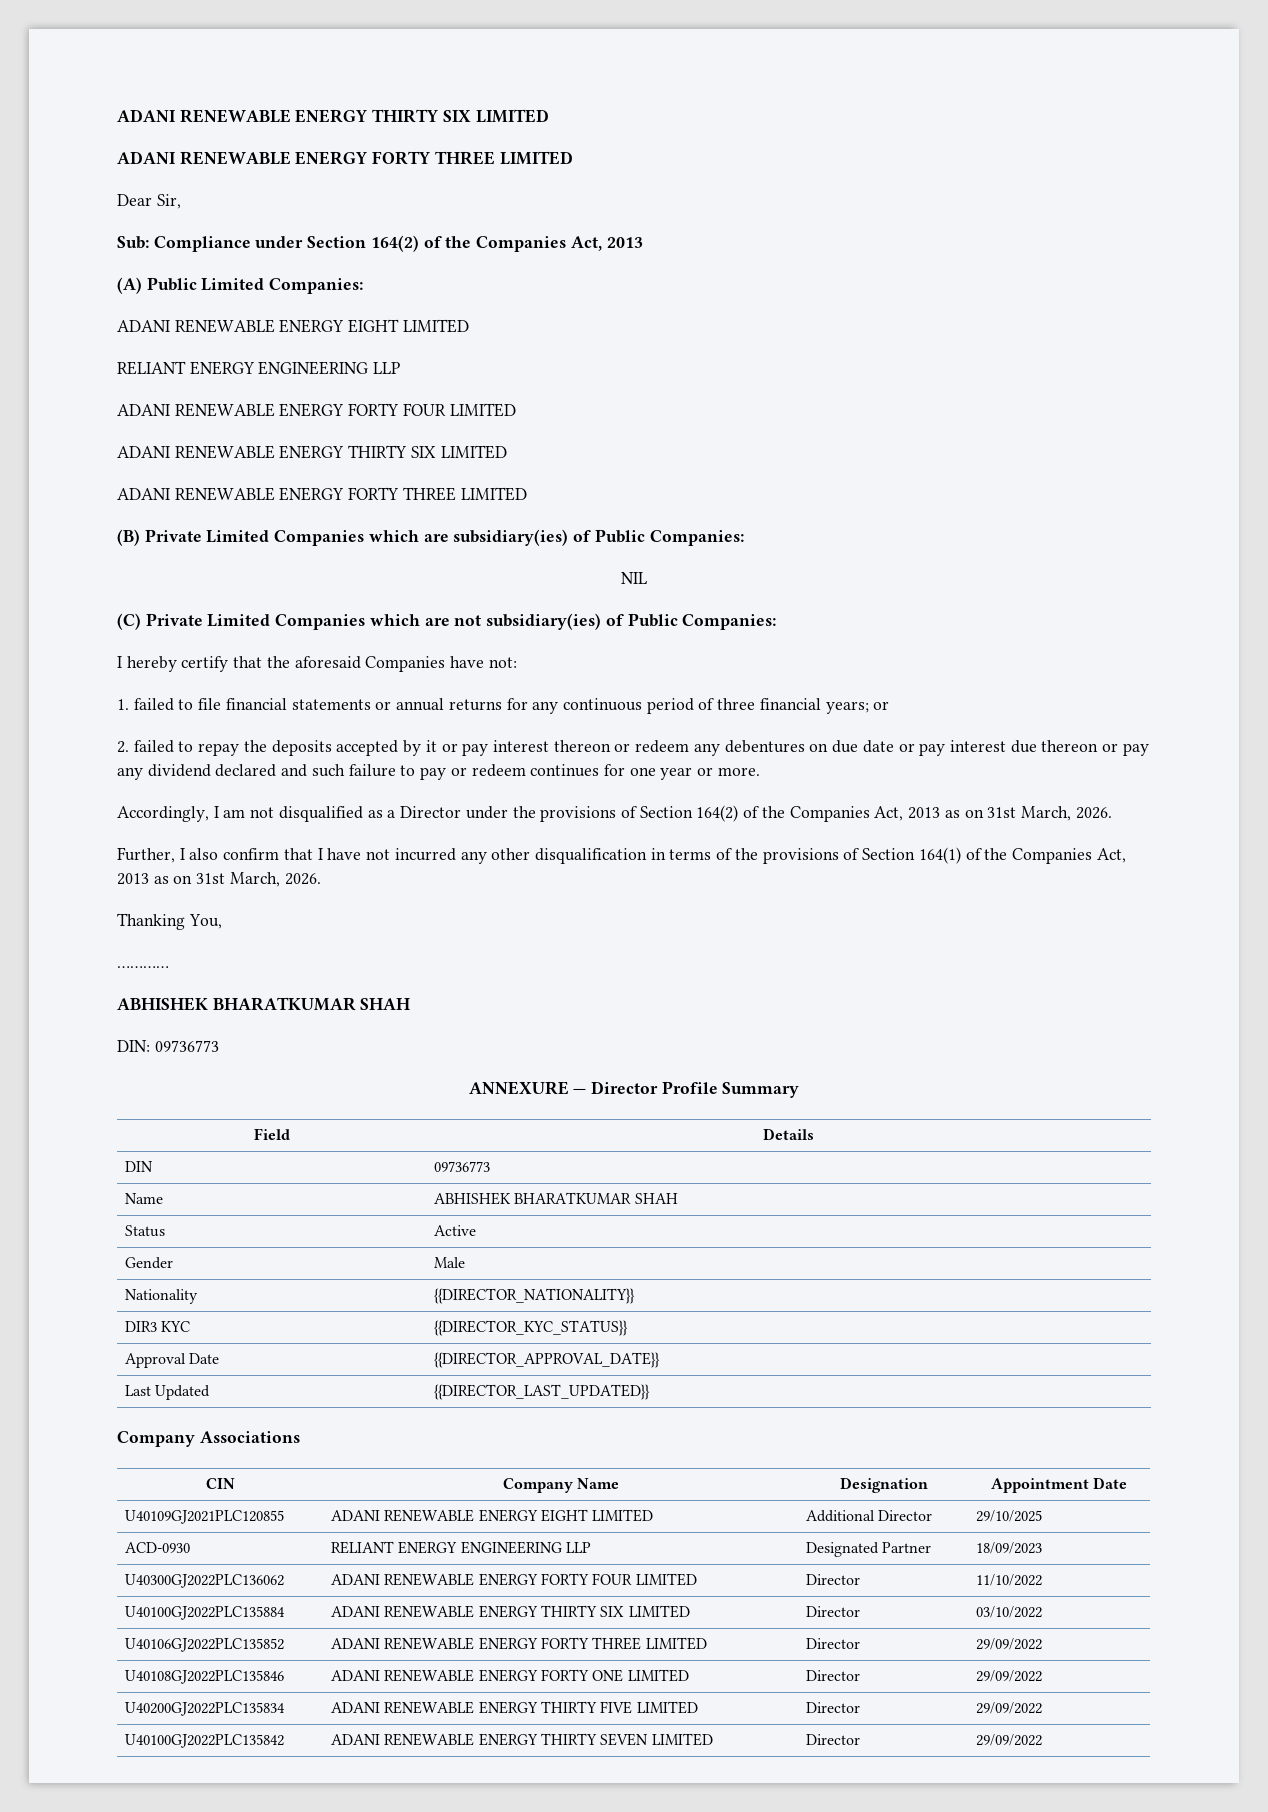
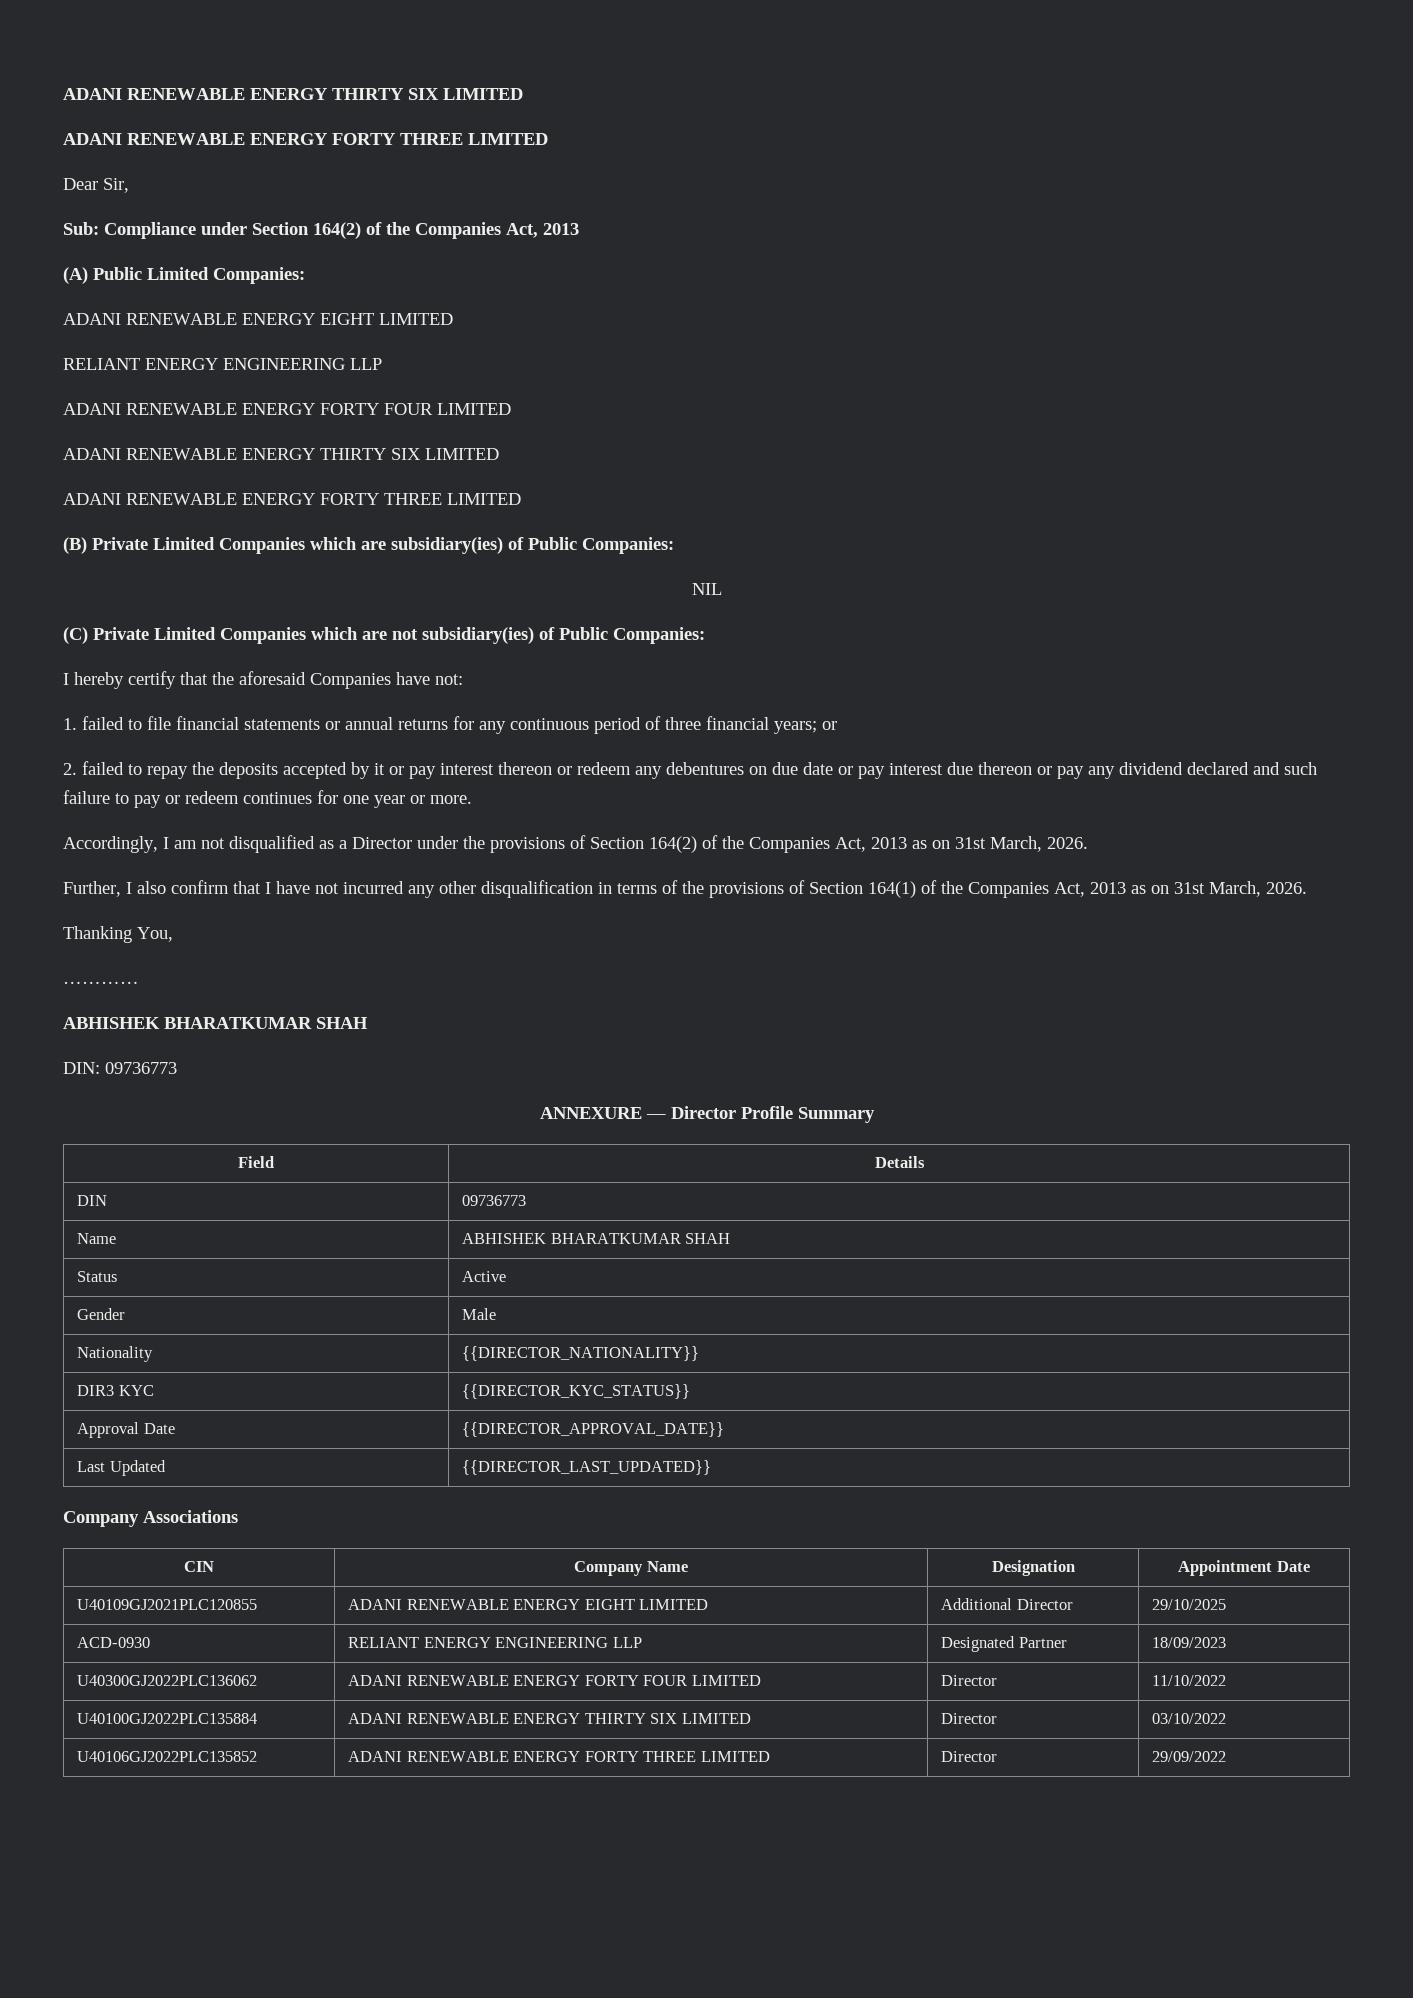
- U40108GJ2022PLC135846 | ADANI RENEWABLE ENERGY FORTY ONE LIMITED | Director | 29/09/2022
- U40200GJ2022PLC135834 | ADANI RENEWABLE ENERGY THIRTY FIVE LIMITED | Director | 29/09/2022
- U40100GJ2022PLC135842 | ADANI RENEWABLE ENERGY THIRTY SEVEN LIMITED | Director | 29/09/2022

